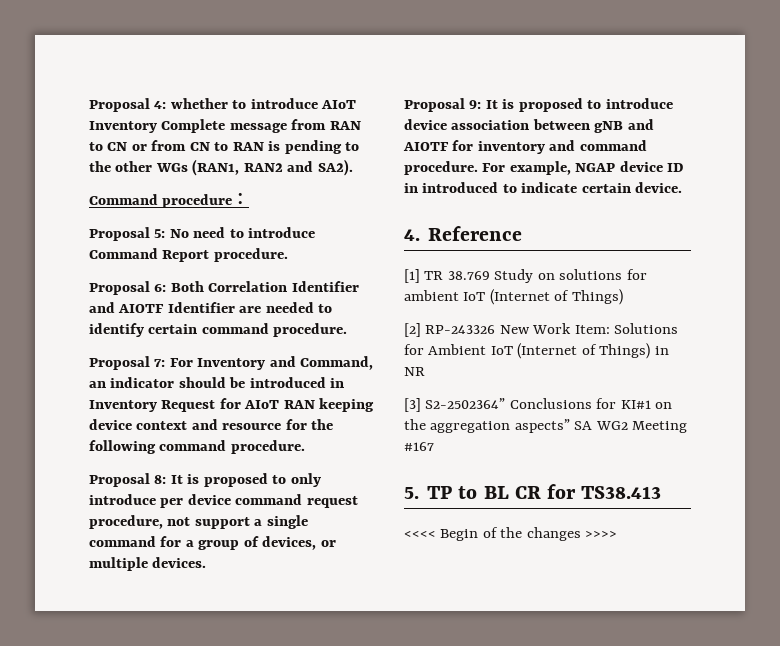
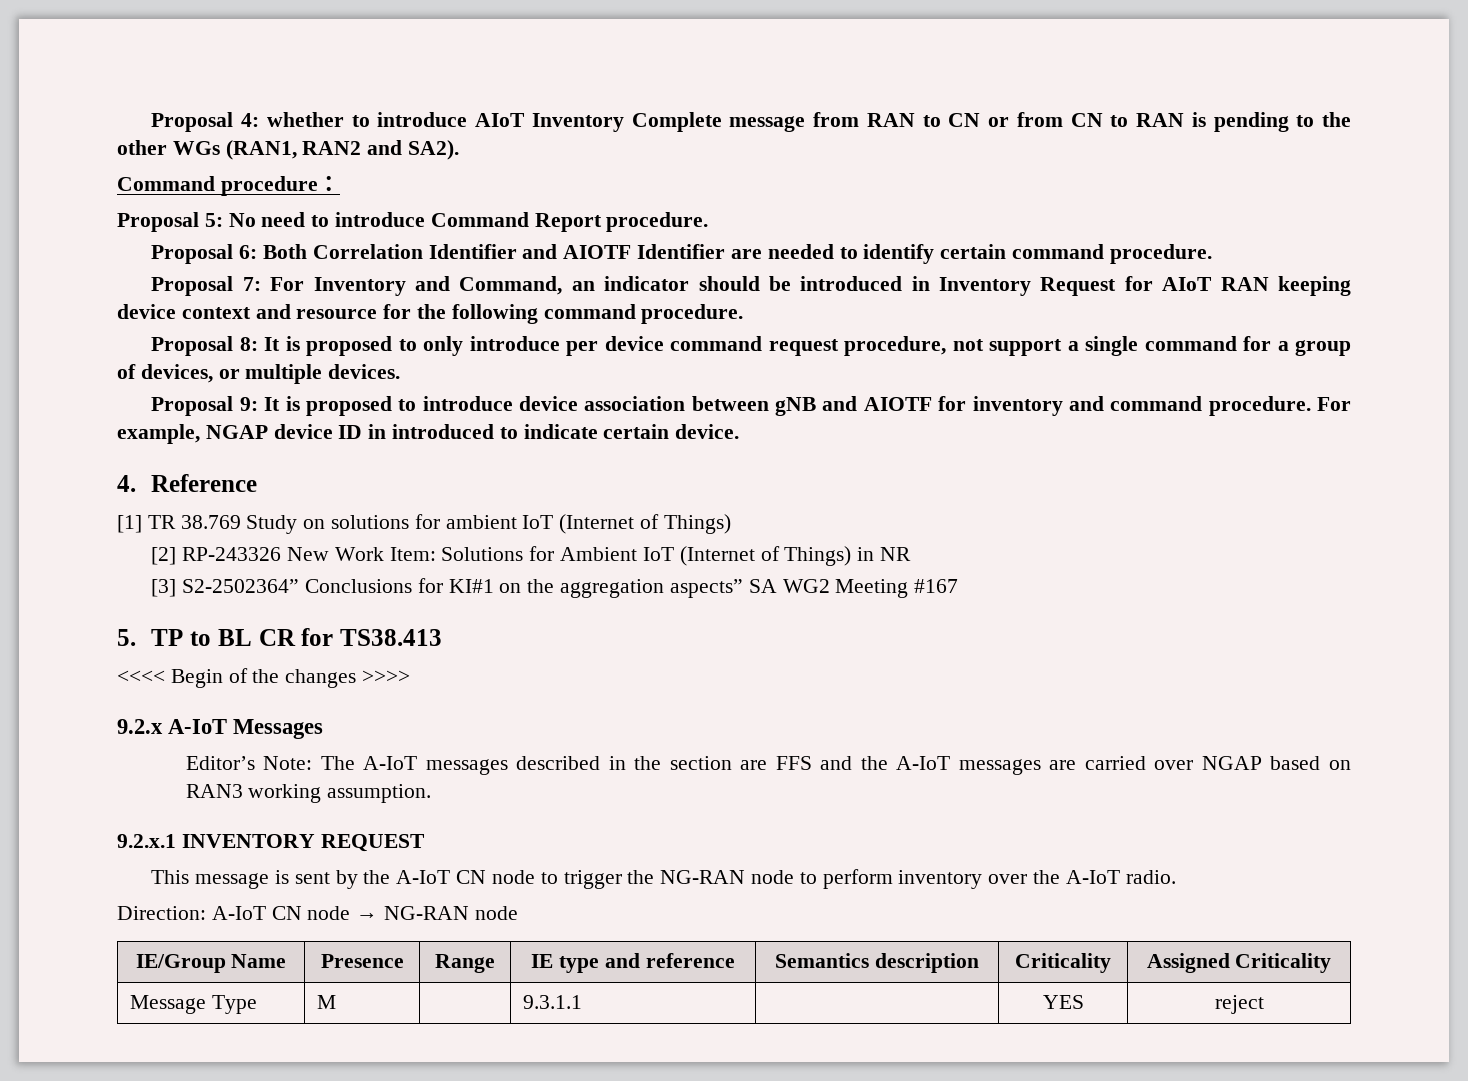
+ 9.2.x A-IoT Messages
+ Editor’s Note: The A-IoT messages described in the section are FFS and the A-IoT messages are carried over NGAP based on RAN3 working assumption.
+ 9.2.x.1 INVENTORY REQUEST
+ This message is sent by the A-IoT CN node to trigger the NG-RAN node to perform inventory over the A-IoT radio.
+ Direction: A-IoT CN node → NG-RAN node
+ IE/Group Name | Presence | Range | IE type and reference | Semantics description | Criticality | Assigned Criticality
+ Message Type | M | | 9.3.1.1 | | YES | reject

